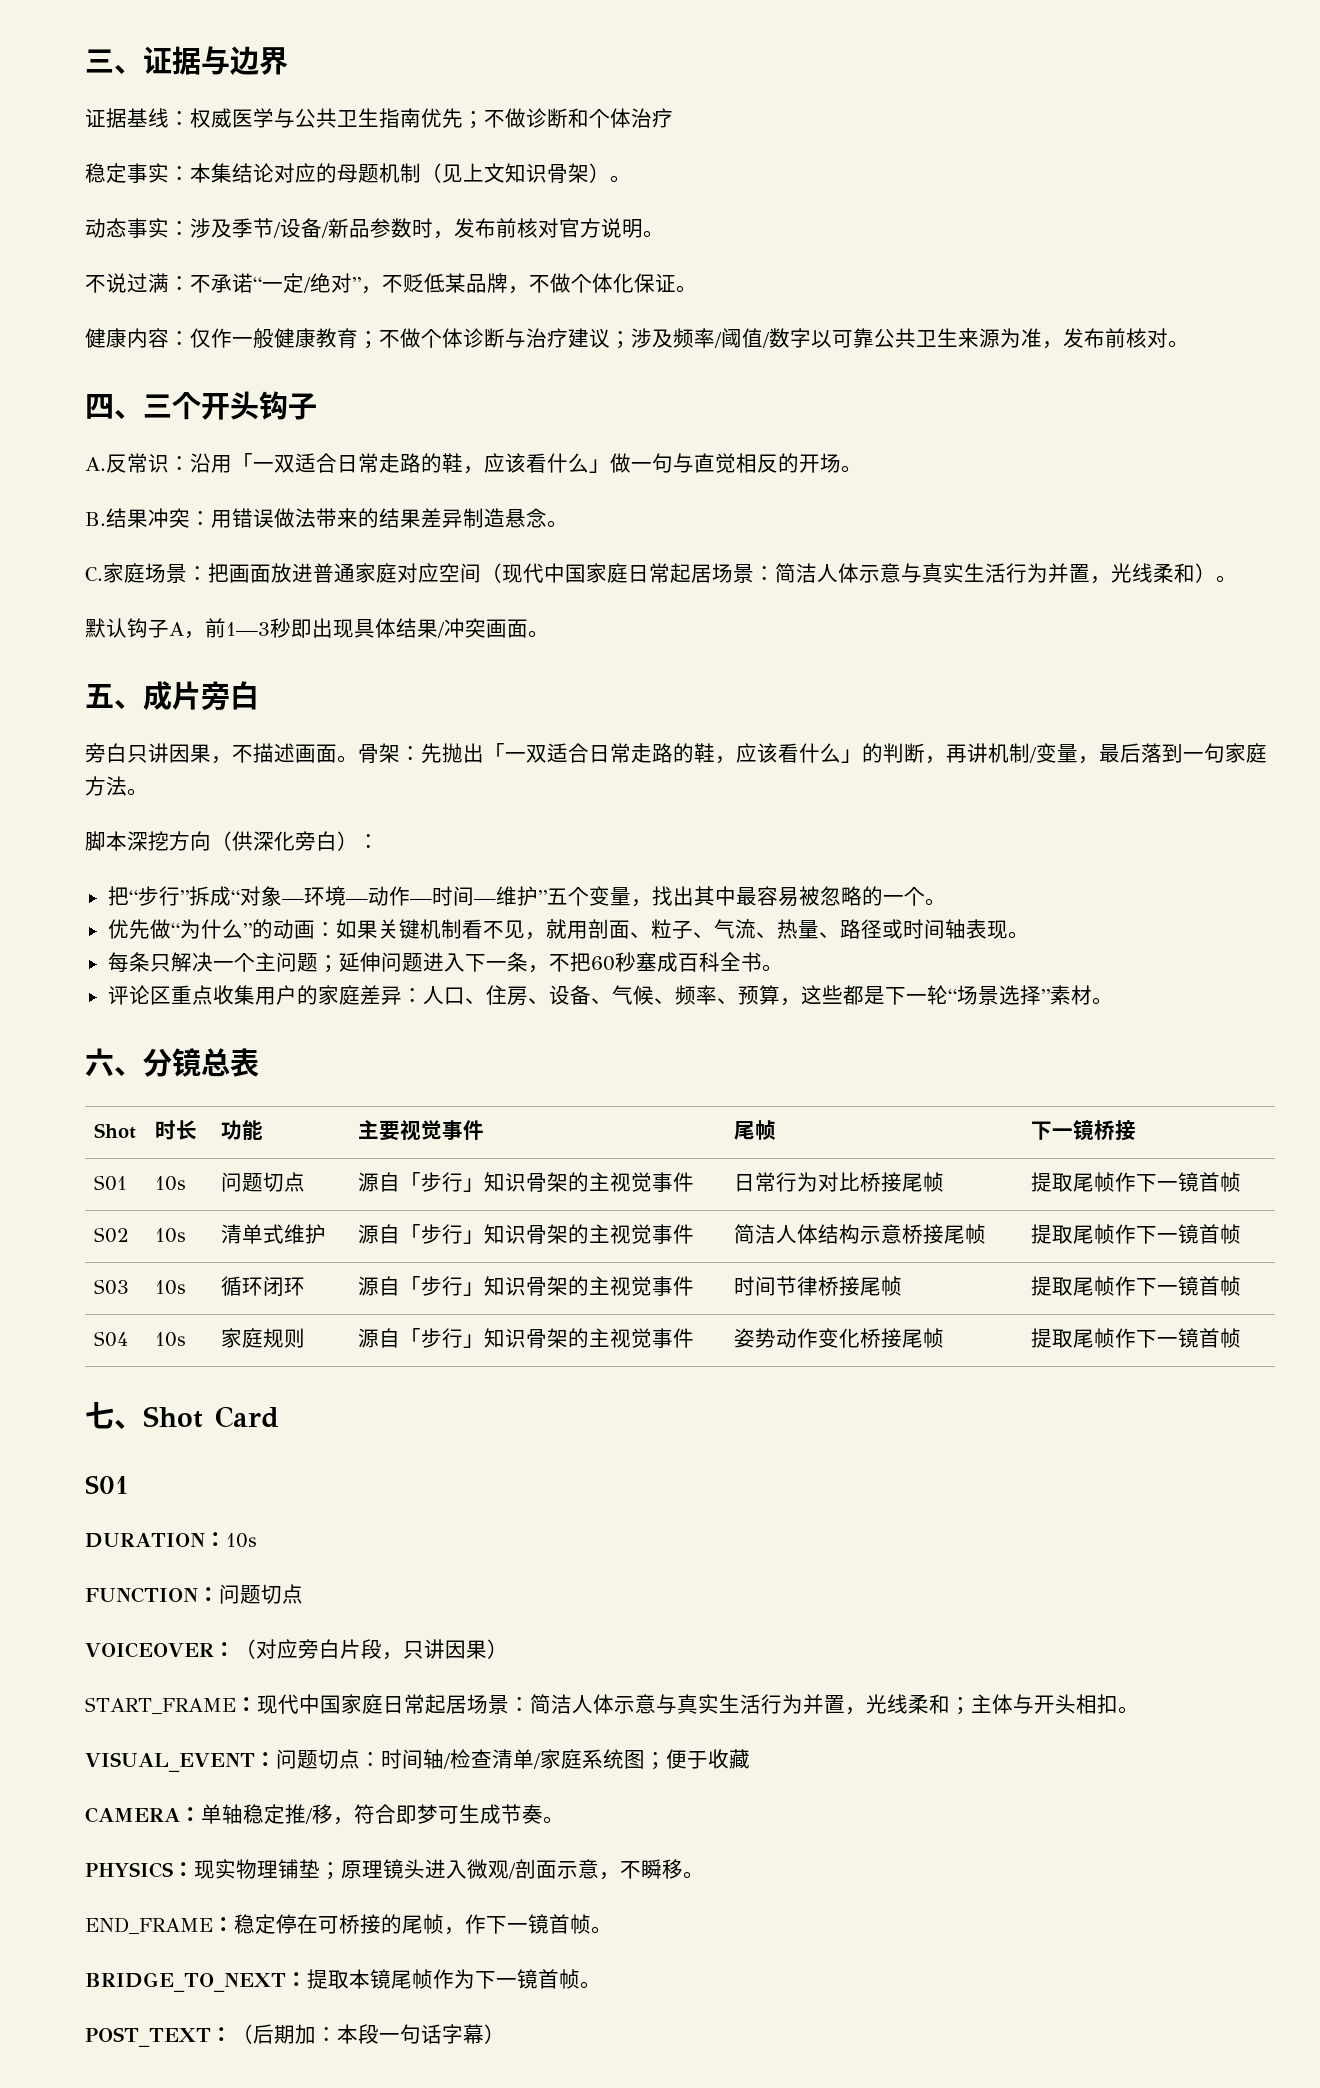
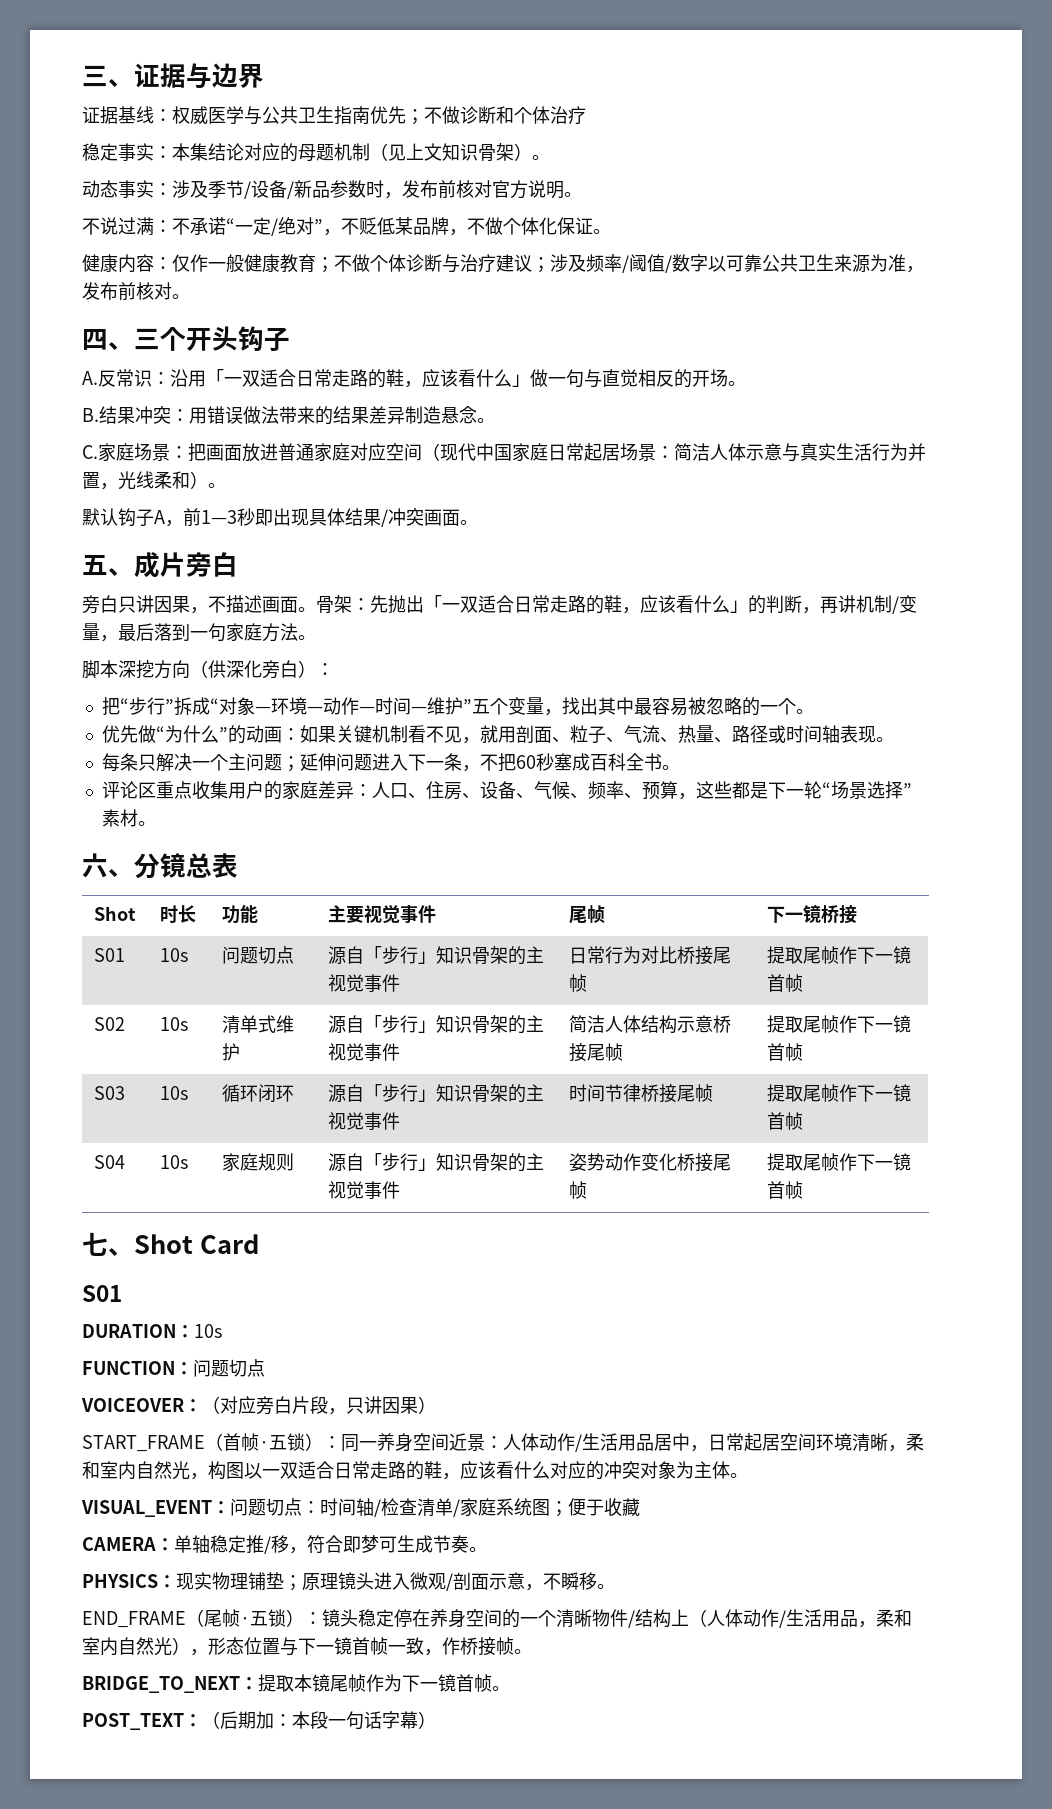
- START_FRAME：现代中国家庭日常起居场景：简洁人体示意与真实生活行为并置，光线柔和；主体与开头相扣。
+ START_FRAME（首帧·五锁）：同一养身空间近景：人体动作/生活用品居中，日常起居空间环境清晰，柔和室内自然光，构图以一双适合日常走路的鞋，应该看什么对应的冲突对象为主体。
- END_FRAME：稳定停在可桥接的尾帧，作下一镜首帧。
+ END_FRAME（尾帧·五锁）：镜头稳定停在养身空间的一个清晰物件/结构上（人体动作/生活用品，柔和室内自然光），形态位置与下一镜首帧一致，作桥接帧。

